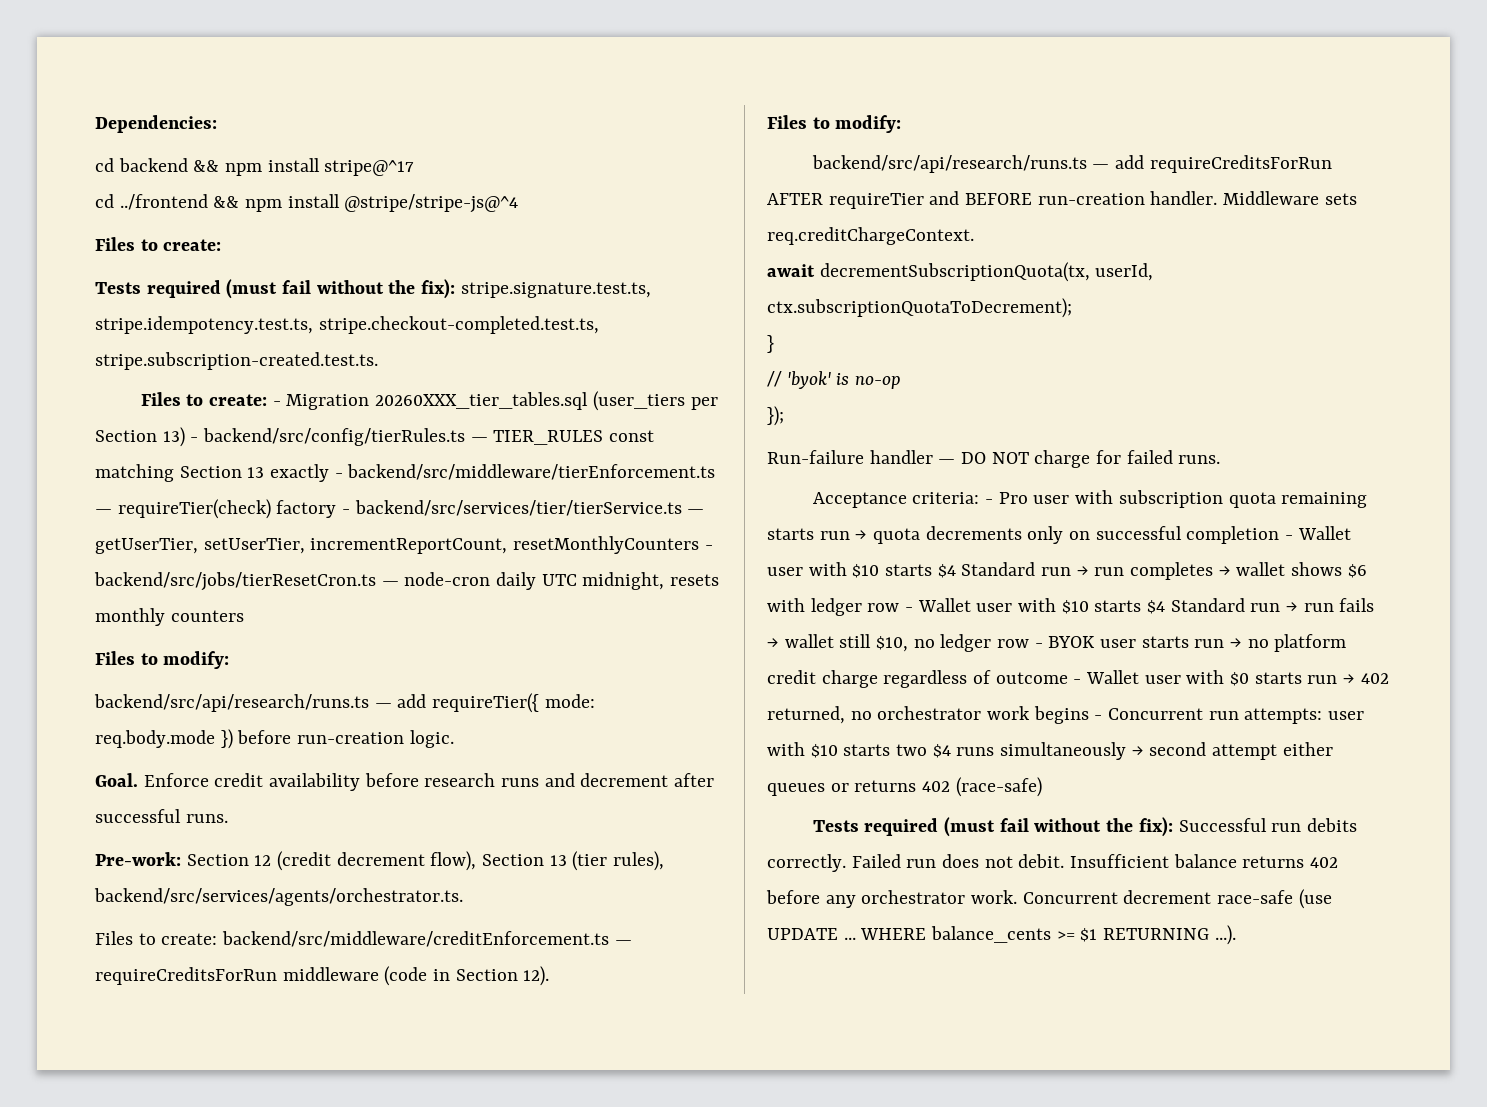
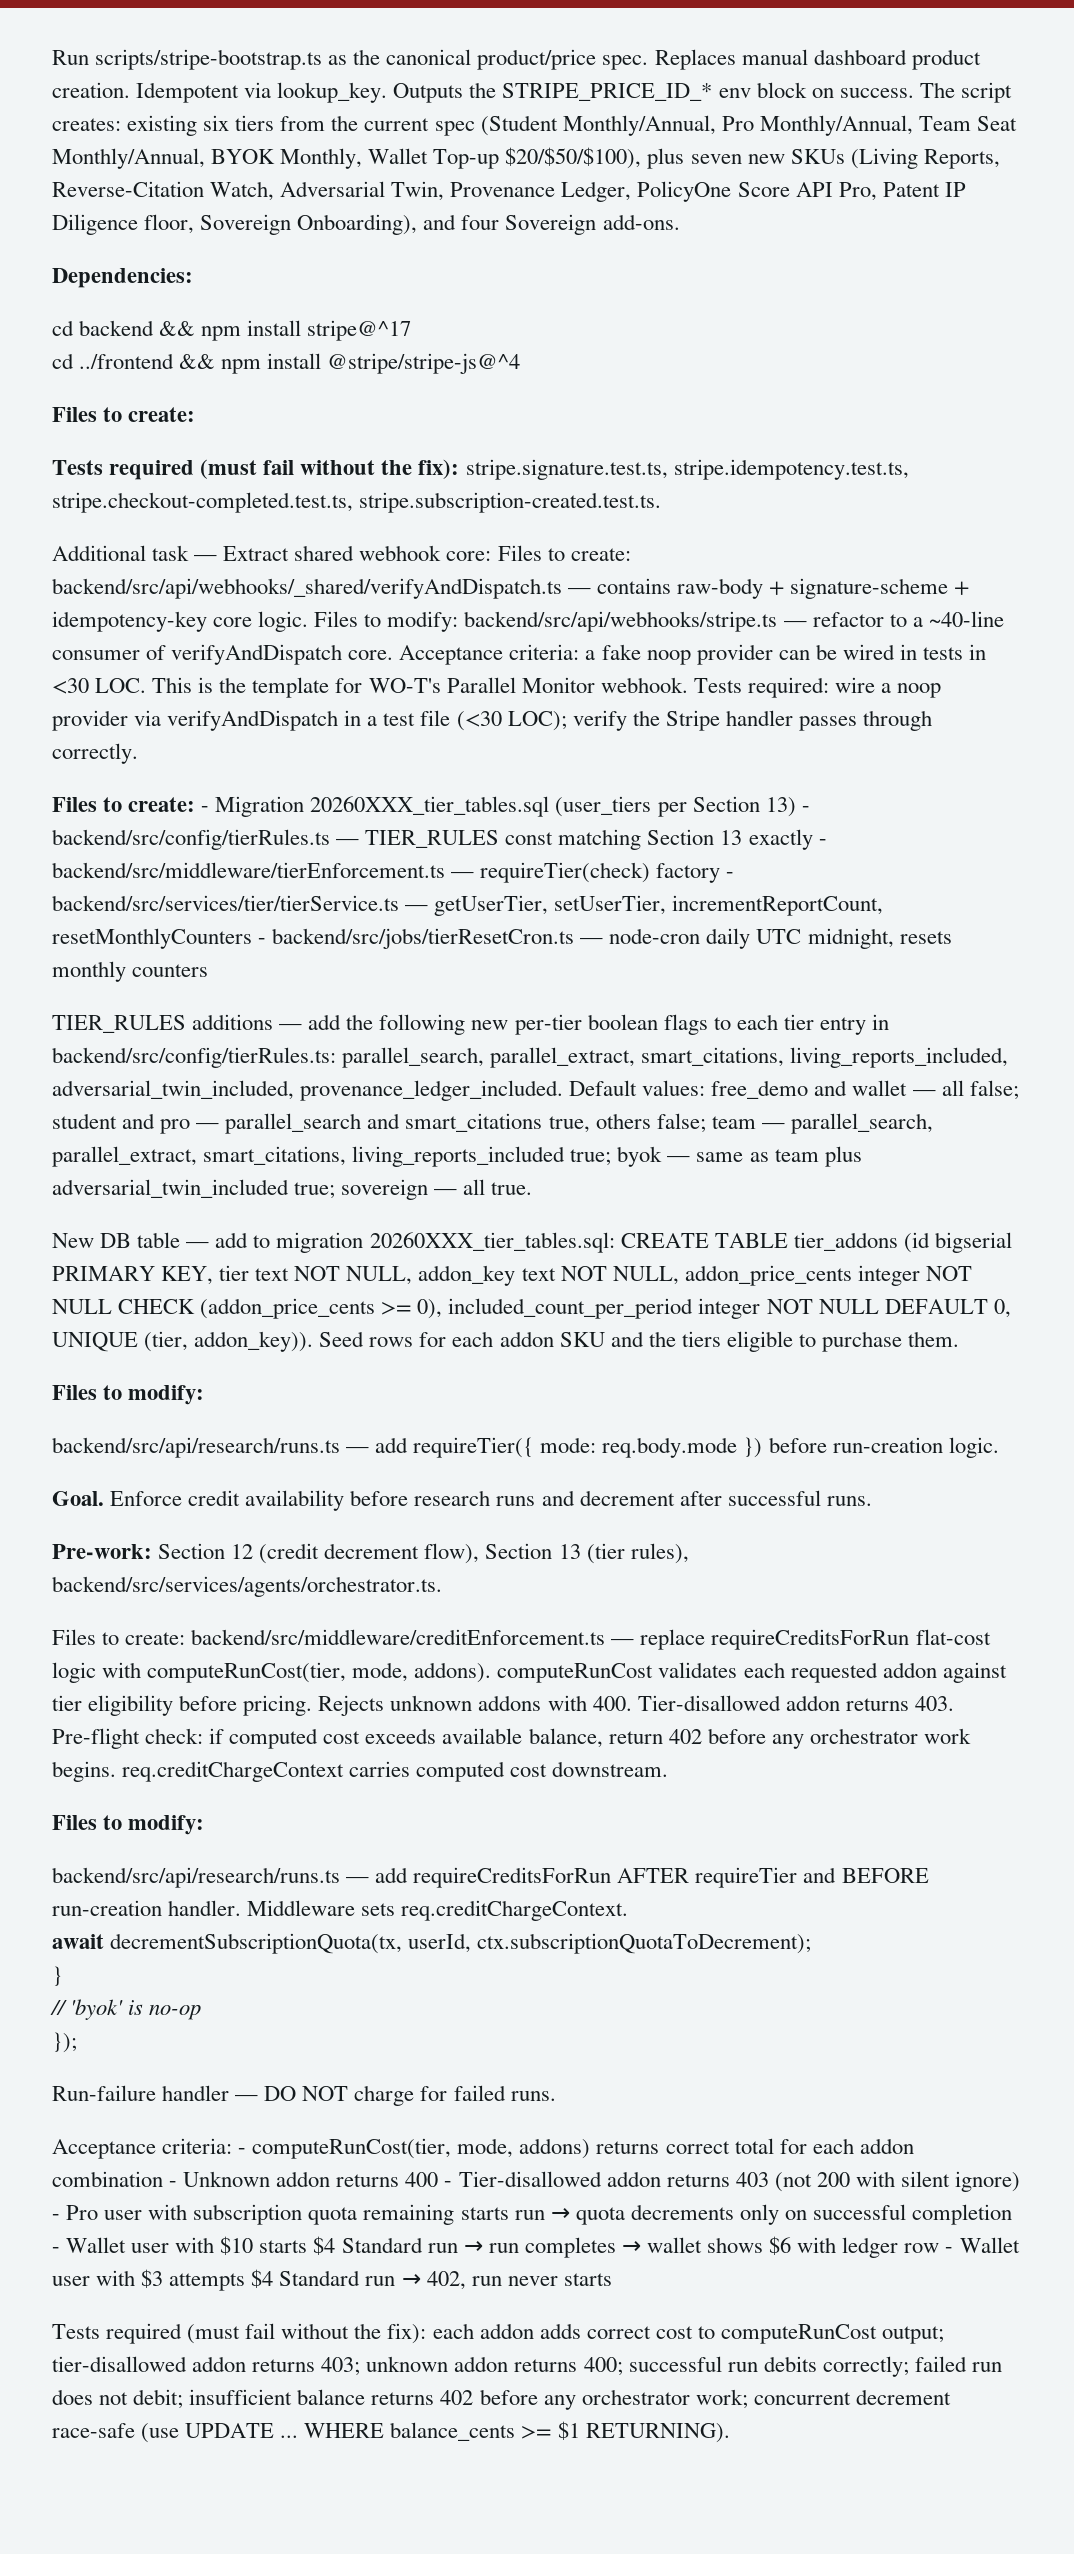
+ Run scripts/stripe-bootstrap.ts as the canonical product/price spec. Replaces manual dashboard product creation. Idempotent via lookup_key. Outputs the STRIPE_PRICE_ID_* env block on success. The script creates: existing six tiers from the current spec (Student Monthly/Annual, Pro Monthly/Annual, Team Seat Monthly/Annual, BYOK Monthly, Wallet Top-up $20/$50/$100), plus seven new SKUs (Living Reports, Reverse-Citation Watch, Adversarial Twin, Provenance Ledger, PolicyOne Score API Pro, Patent IP Diligence floor, Sovereign Onboarding), and four Sovereign add-ons.
+ Additional task — Extract shared webhook core: Files to create: backend/src/api/webhooks/_shared/verifyAndDispatch.ts — contains raw-body + signature-scheme + idempotency-key core logic. Files to modify: backend/src/api/webhooks/stripe.ts — refactor to a ~40-line consumer of verifyAndDispatch core. Acceptance criteria: a fake noop provider can be wired in tests in <30 LOC. This is the template for WO-T's Parallel Monitor webhook. Tests required: wire a noop provider via verifyAndDispatch in a test file (<30 LOC); verify the Stripe handler passes through correctly.
+ TIER_RULES additions — add the following new per-tier boolean flags to each tier entry in backend/src/config/tierRules.ts: parallel_search, parallel_extract, smart_citations, living_reports_included, adversarial_twin_included, provenance_ledger_included. Default values: free_demo and wallet — all false; student and pro — parallel_search and smart_citations true, others false; team — parallel_search, parallel_extract, smart_citations, living_reports_included true; byok — same as team plus adversarial_twin_included true; sovereign — all true.
+ New DB table — add to migration 20260XXX_tier_tables.sql: CREATE TABLE tier_addons (id bigserial PRIMARY KEY, tier text NOT NULL, addon_key text NOT NULL, addon_price_cents integer NOT NULL CHECK (addon_price_cents >= 0), included_count_per_period integer NOT NULL DEFAULT 0, UNIQUE (tier, addon_key)). Seed rows for each addon SKU and the tiers eligible to purchase them.
- Files to create: backend/src/middleware/creditEnforcement.ts — requireCreditsForRun middleware (code in Section 12).
+ Files to create: backend/src/middleware/creditEnforcement.ts — replace requireCreditsForRun flat-cost logic with computeRunCost(tier, mode, addons). computeRunCost validates each requested addon against tier eligibility before pricing. Rejects unknown addons with 400. Tier-disallowed addon returns 403. Pre-flight check: if computed cost exceeds available balance, return 402 before any orchestrator work begins. req.creditChargeContext carries computed cost downstream.
- Acceptance criteria: - Pro user with subscription quota remaining starts run → quota decrements only on successful completion - Wallet user with $10 starts $4 Standard run → run completes → wallet shows $6 with ledger row - Wallet user with $10 starts $4 Standard run → run fails → wallet still $10, no ledger row - BYOK user starts run → no platform credit charge regardless of outcome - Wallet user with $0 starts run → 402 returned, no orchestrator work begins - Concurrent run attempts: user with $10 starts two $4 runs simultaneously → second attempt either queues or returns 402 (race-safe)
- Tests required (must fail without the fix): Successful run debits correctly. Failed run does not debit. Insufficient balance returns 402 before any orchestrator work. Concurrent decrement race-safe (use UPDATE ...
+ Acceptance criteria: - computeRunCost(tier, mode, addons) returns correct total for each addon combination - Unknown addon returns 400 - Tier-disallowed addon returns 403 (not 200 with silent ignore) - Pro user with subscription quota remaining starts run → quota decrements only on successful completion - Wallet user with $10 starts $4 Standard run → run completes → wallet shows $6 with ledger row - Wallet user with $3 attempts $4 Standard run → 402, run never starts
+ Tests required (must fail without the fix): each addon adds correct cost to computeRunCost output; tier-disallowed addon returns 403; unknown addon returns 400; successful run debits correctly; failed run does not debit; insufficient balance returns 402 before any orchestrator work; concurrent decrement race-safe (use UPDATE ...
- WHERE balance_cents >= $1 RETURNING ...).
+ WHERE balance_cents >= $1 RETURNING).

